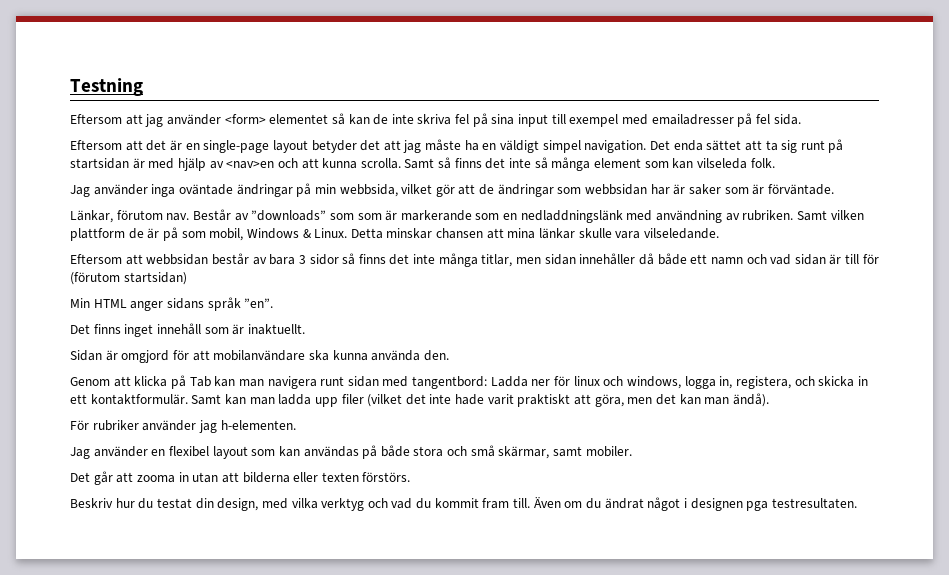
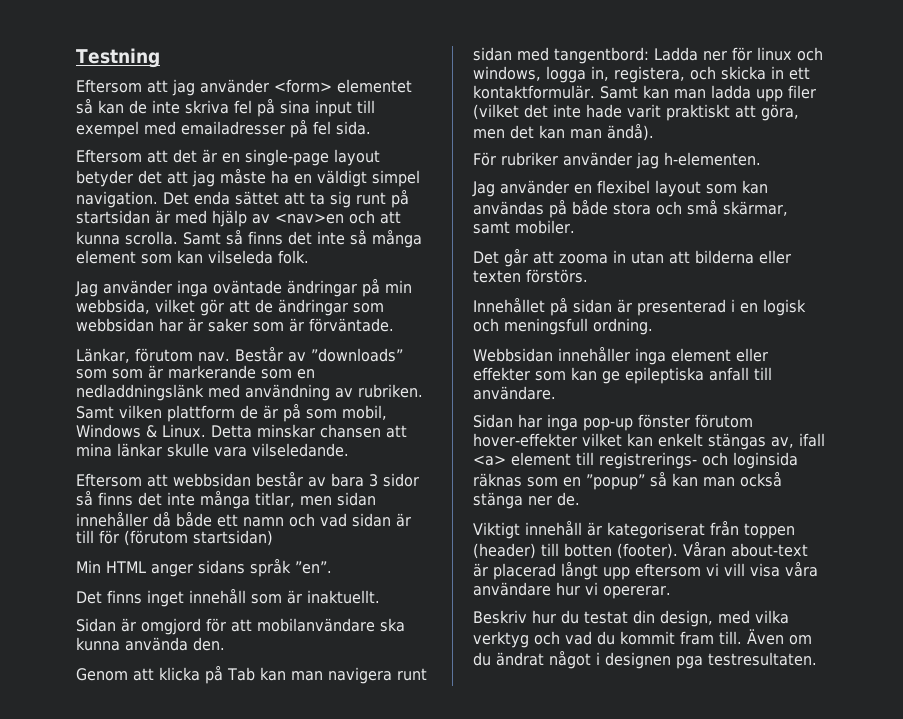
+ Innehållet på sidan är presenterad i en logisk och meningsfull ordning.
+ Webbsidan innehåller inga element eller effekter som kan ge epileptiska anfall till användare.
+ Sidan har inga pop-up fönster förutom hover-effekter vilket kan enkelt stängas av, ifall <a> element till registrerings- och loginsida räknas som en ”popup” så kan man också stänga ner de.
+ Viktigt innehåll är kategoriserat från toppen (header) till botten (footer). Våran about-text är placerad långt upp eftersom vi vill visa våra användare hur vi opererar.

